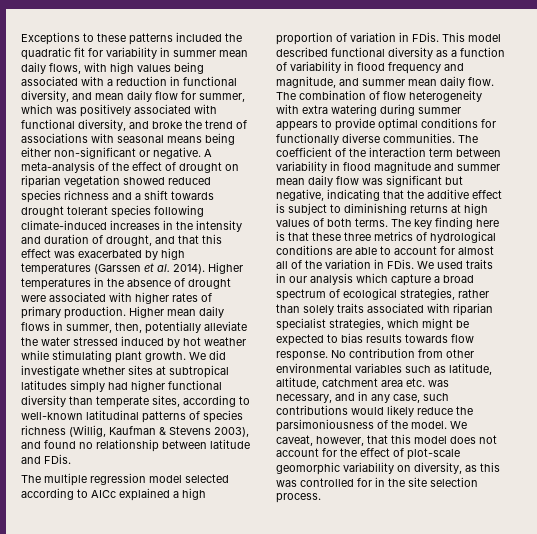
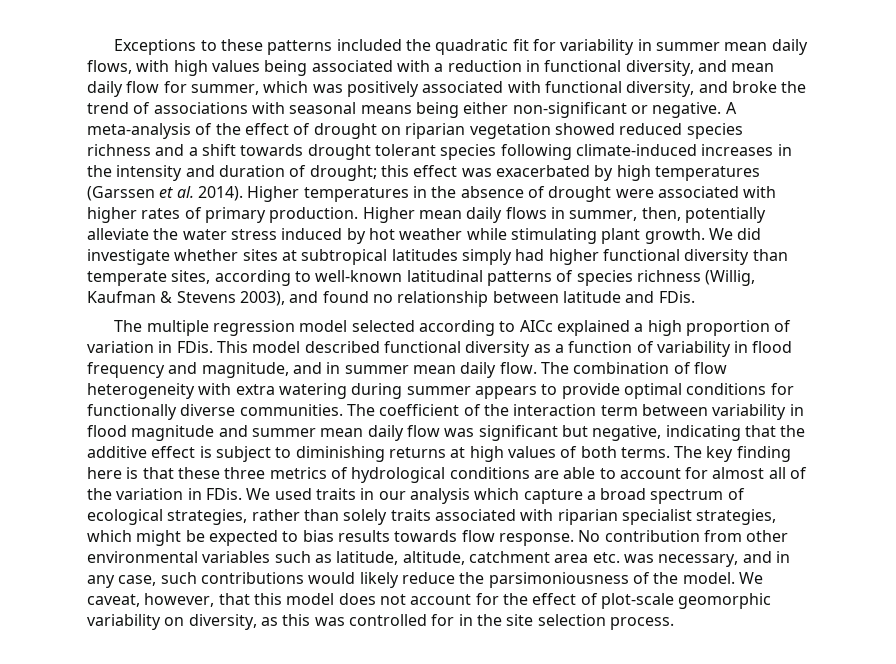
- A meta-analysis of the effect of drought on riparian vegetation showed reduced species richness and a shift towards drought tolerant species following climate-induced increases in the intensity and duration of drought, and that this effect was exacerbated by high temperatures (Garssen et al. 2014).
+ A meta-analysis of the effect of drought on riparian vegetation showed reduced species richness and a shift towards drought tolerant species following climate-induced increases in the intensity and duration of drought; this effect was exacerbated by high temperatures (Garssen et al. 2014).
- Higher mean daily flows in summer, then, potentially alleviate the water stressed induced by hot weather while stimulating plant growth.
+ Higher mean daily flows in summer, then, potentially alleviate the water stress induced by hot weather while stimulating plant growth.
- This model described functional diversity as a function of variability in flood frequency and magnitude, and summer mean daily flow.
+ This model described functional diversity as a function of variability in flood frequency and magnitude, and in summer mean daily flow.

